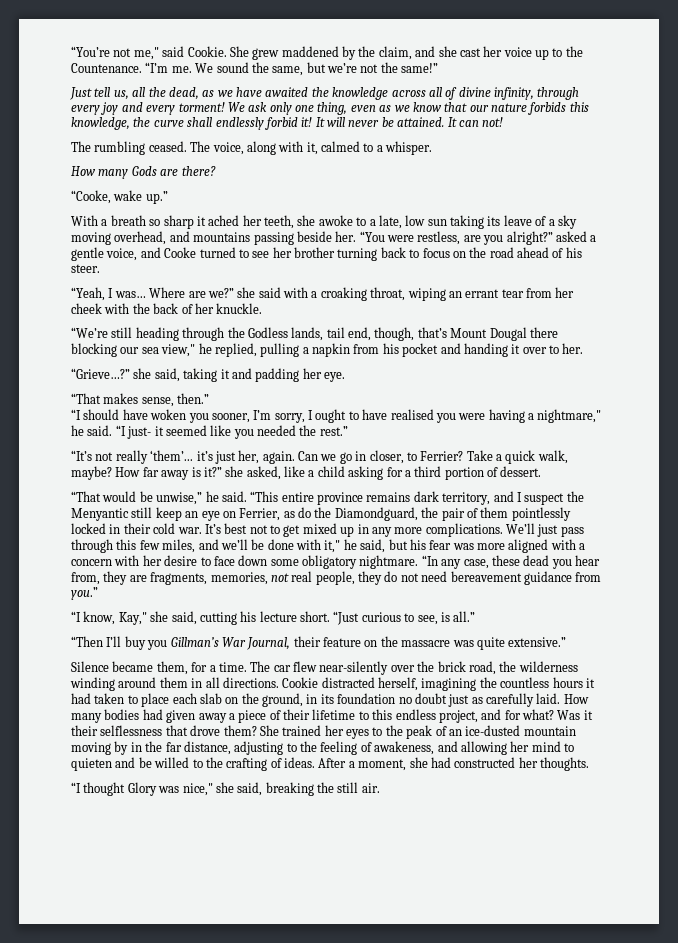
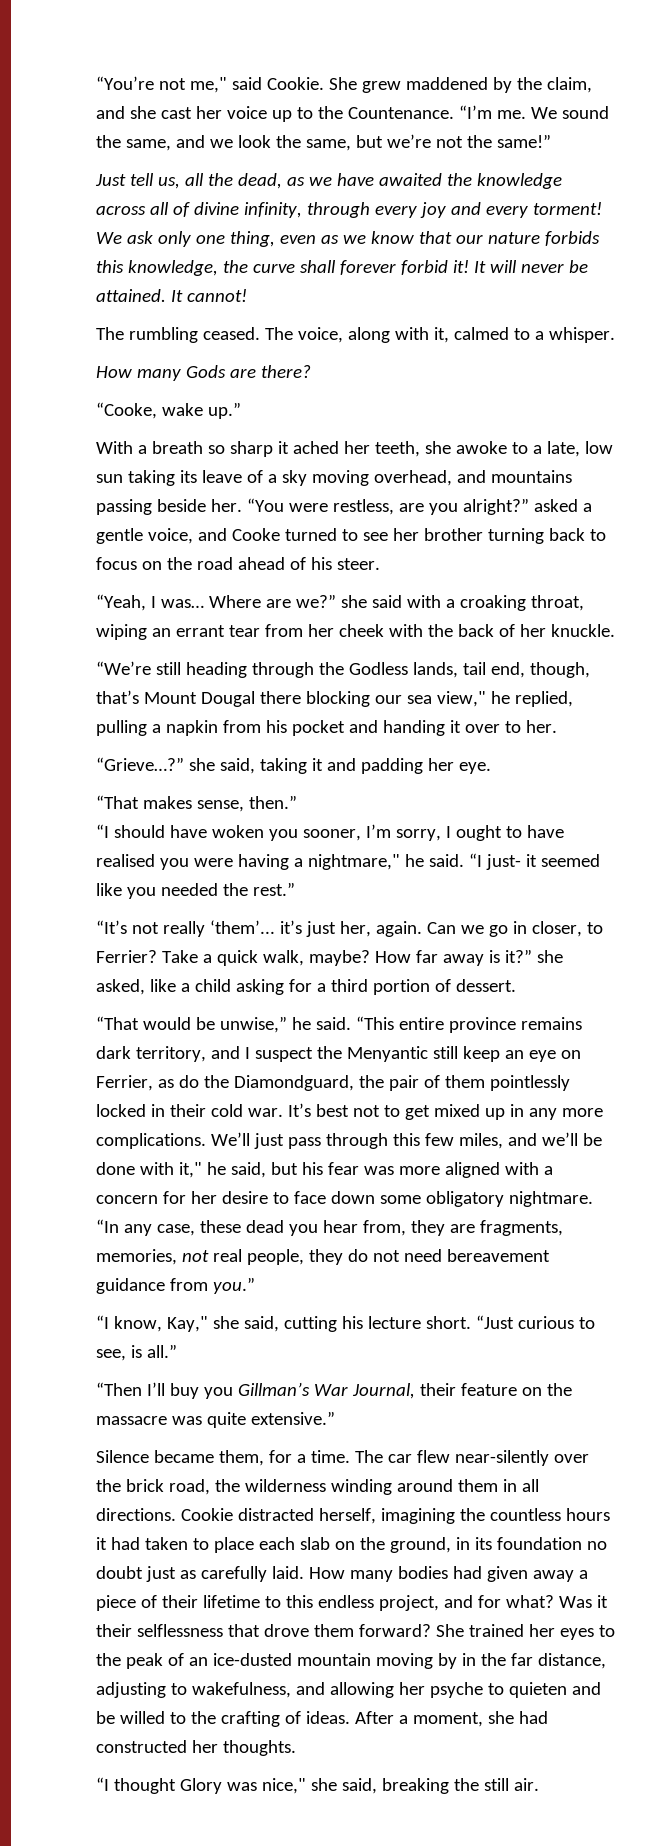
- We sound the same, but we’re not the same!”
+ We sound the same, and we look the same, but we’re not the same!”
- We ask only one thing, even as we know that our nature forbids this knowledge, the curve shall endlessly forbid it!
+ We ask only one thing, even as we know that our nature forbids this knowledge, the curve shall forever forbid it!
- It can not!
+ It cannot!
- We’ll just pass through this few miles, and we’ll be done with it," he said, but his fear was more aligned with a concern with her desire to face down some obligatory nightmare.
+ We’ll just pass through this few miles, and we’ll be done with it," he said, but his fear was more aligned with a concern for her desire to face down some obligatory nightmare.
- Was it their selflessness that drove them?
+ Was it their selflessness that drove them forward?
- She trained her eyes to the peak of an ice-dusted mountain moving by in the far distance, adjusting to the feeling of awakeness, and allowing her mind to quieten and be willed to the crafting of ideas.
+ She trained her eyes to the peak of an ice-dusted mountain moving by in the far distance, adjusting to wakefulness, and allowing her psyche to quieten and be willed to the crafting of ideas.

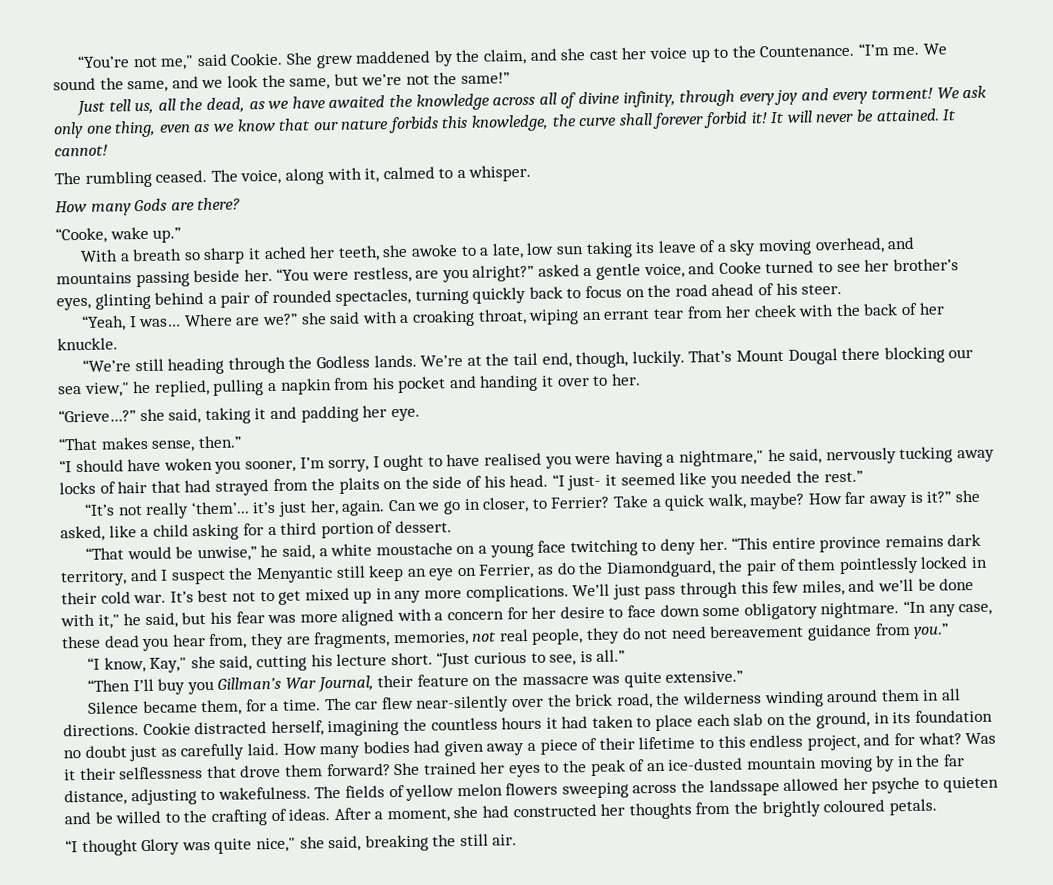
- “You were restless, are you alright?” asked a gentle voice, and Cooke turned to see her brother turning back to focus on the road ahead of his steer.
+ “You were restless, are you alright?” asked a gentle voice, and Cooke turned to see her brother’s eyes, glinting behind a pair of rounded spectacles, turning quickly back to focus on the road ahead of his steer.
- “We’re still heading through the Godless lands, tail end, though, that’s Mount Dougal there blocking our sea view," he replied, pulling a napkin from his pocket and handing it over to her.
+ “We’re still heading through the Godless lands. We’re at the tail end, though, luckily. That’s Mount Dougal there blocking our sea view," he replied, pulling a napkin from his pocket and handing it over to her.
- “I should have woken you sooner, I’m sorry, I ought to have realised you were having a nightmare," he said.
+ “I should have woken you sooner, I’m sorry, I ought to have realised you were having a nightmare," he said, nervously tucking away locks of hair that had strayed from the plaits on the side of his head.
- “That would be unwise,” he said.
+ “That would be unwise,” he said, a white moustache on a young face twitching to deny her.
- She trained her eyes to the peak of an ice-dusted mountain moving by in the far distance, adjusting to wakefulness, and allowing her psyche to quieten and be willed to the crafting of ideas.
+ She trained her eyes to the peak of an ice-dusted mountain moving by in the far distance, adjusting to wakefulness. The fields of yellow melon flowers sweeping across the landssape allowed her psyche to quieten and be willed to the crafting of ideas.
- After a moment, she had constructed her thoughts.
+ After a moment, she had constructed her thoughts from the brightly coloured petals.
- “I thought Glory was nice," she said, breaking the still air.
+ “I thought Glory was quite nice," she said, breaking the still air.

